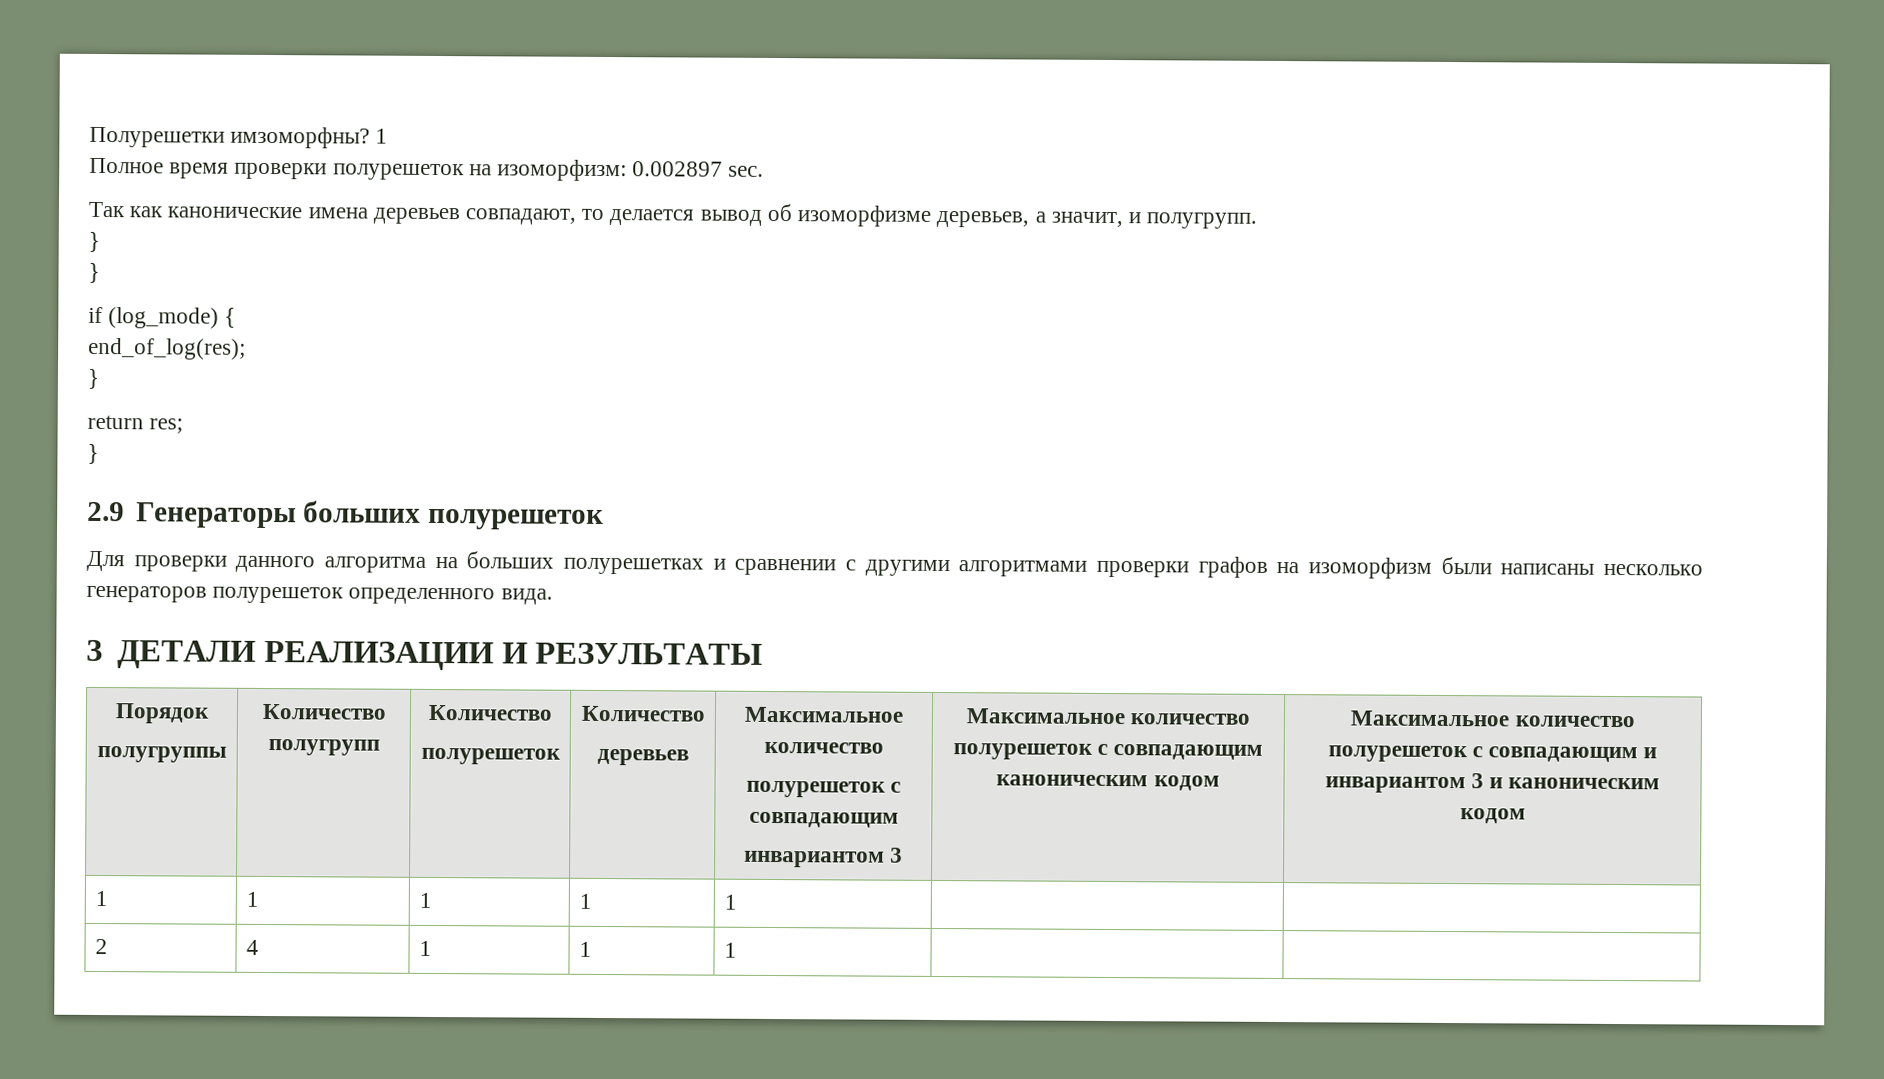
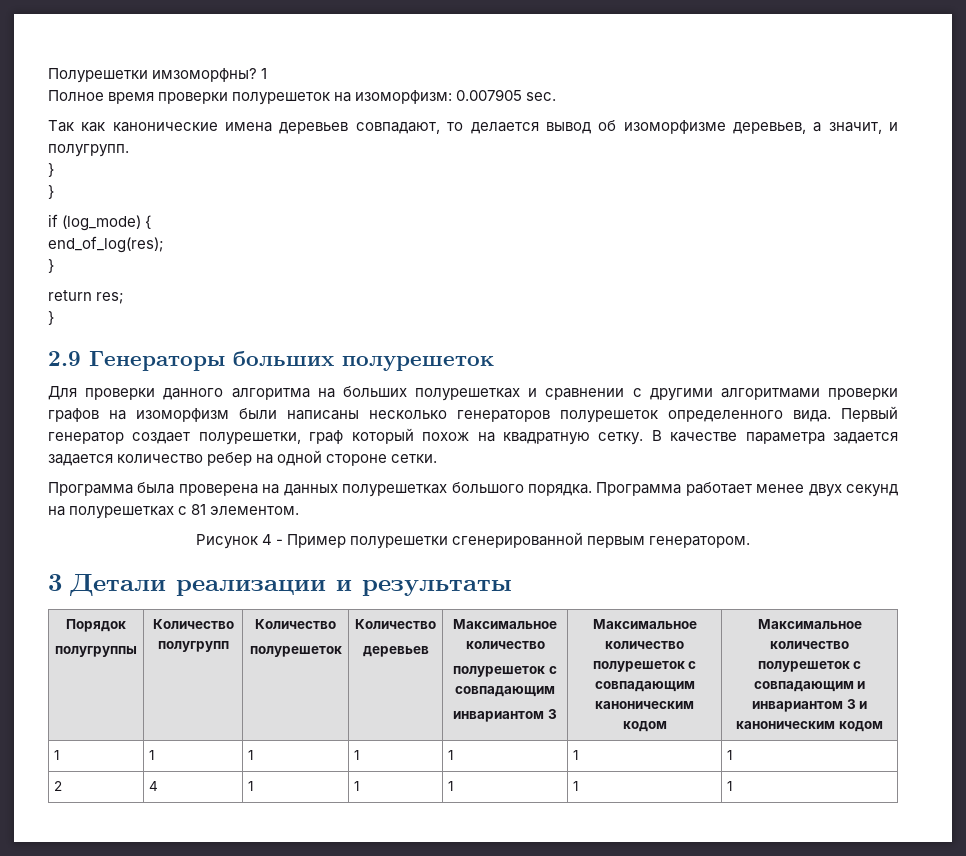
- Полное время проверки полурешеток на изоморфизм: 0.002897 sec.
+ Полное время проверки полурешеток на изоморфизм: 0.007905 sec.
- Для проверки данного алгоритма на больших полурешетках и сравнении с другими алгоритмами проверки графов на изоморфизм были написаны несколько генераторов полурешеток определенного вида.
- 3 ДЕТАЛИ РЕАЛИЗАЦИИ И РЕЗУЛЬТАТЫ
+ Для проверки данного алгоритма на больших полурешетках и сравнении с другими алгоритмами проверки графов на изоморфизм были написаны несколько генераторов полурешеток определенного вида. Первый генератор создает полурешетки, граф который похож на квадратную сетку. В качестве параметра задается задается количество ребер на одной стороне сетки.
+ Программа была проверена на данных полурешетках большого порядка. Программа работает менее двух секунд на полурешетках с 81 элементом.
+ Рисунок 4 - Пример полурешетки сгенерированной первым генератором.
+ 3 Детали реализации и результаты
- 1 | 1 | 1 | 1 | 1 | |
+ 1 | 1 | 1 | 1 | 1 | 1 | 1
- 2 | 4 | 1 | 1 | 1 | |
+ 2 | 4 | 1 | 1 | 1 | 1 | 1

